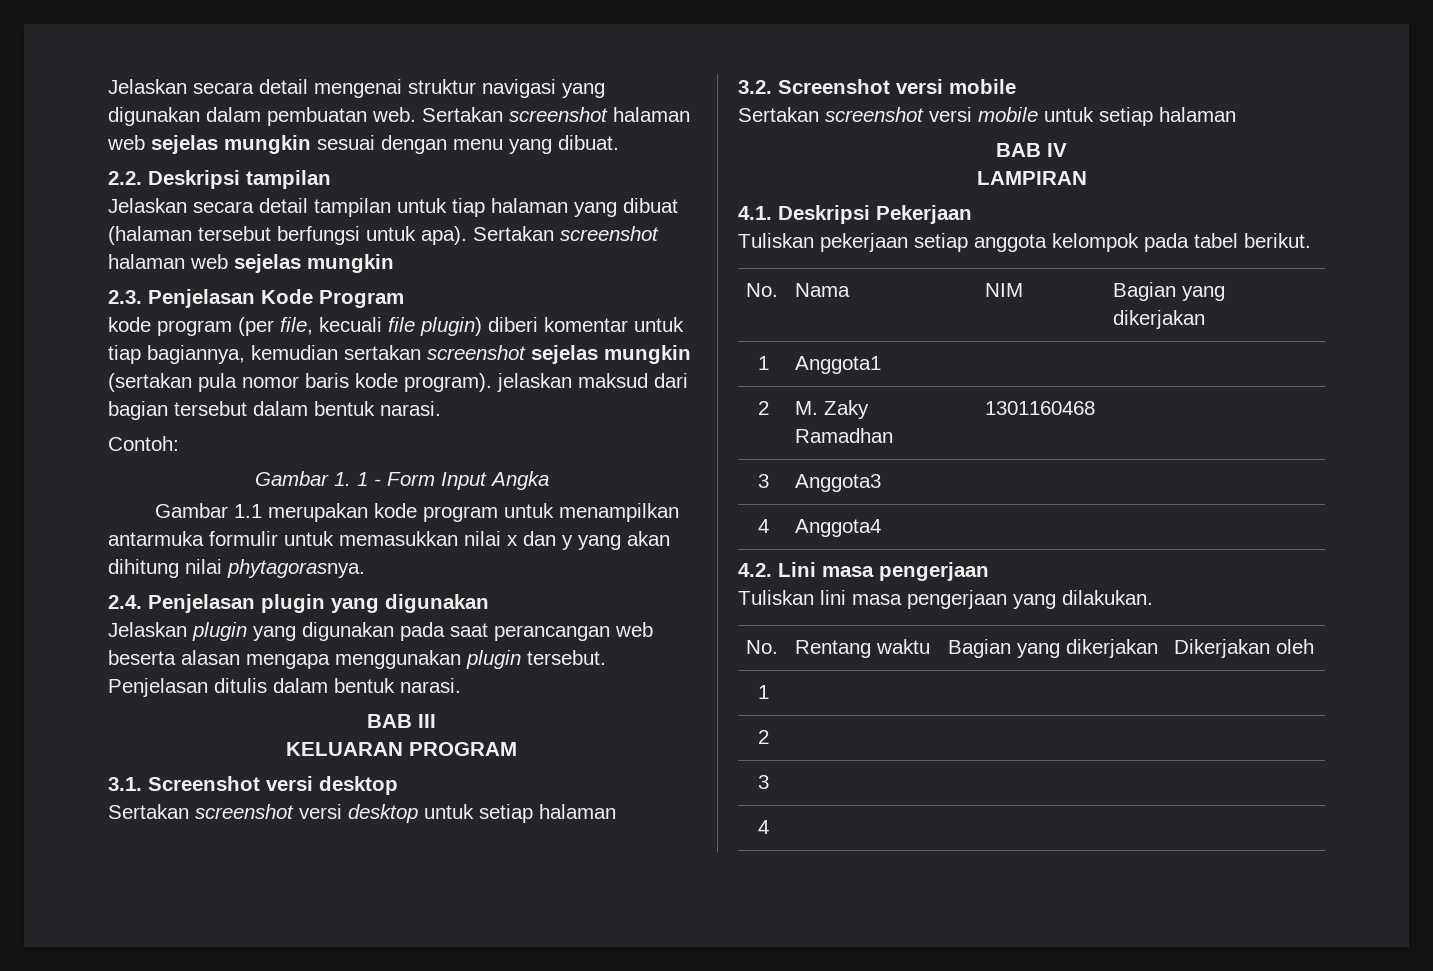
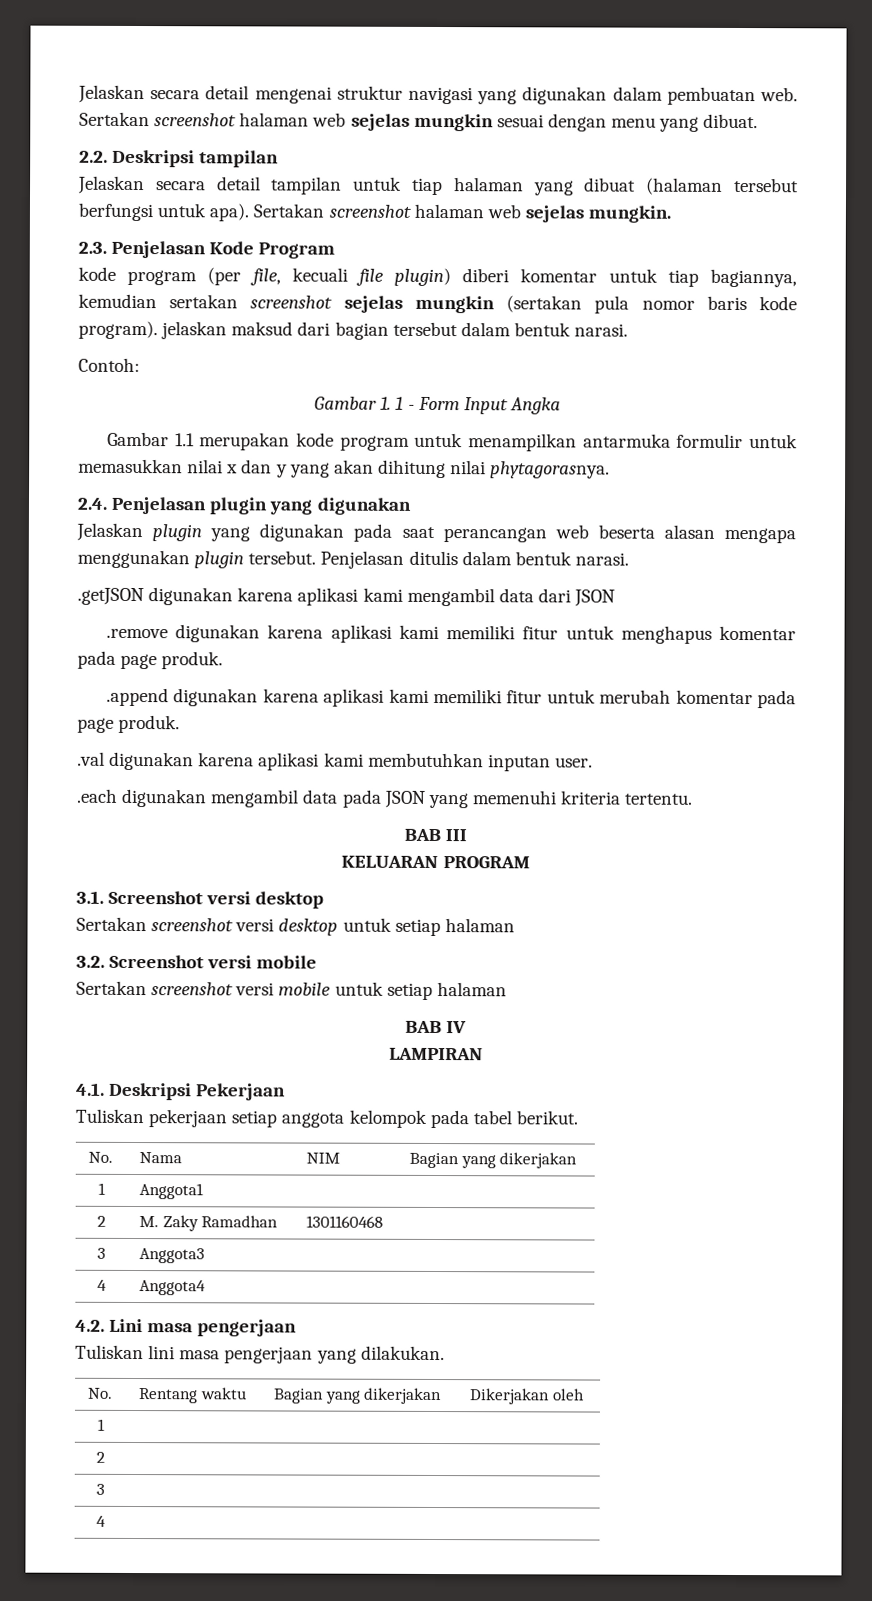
- Jelaskan secara detail tampilan untuk tiap halaman yang dibuat (halaman tersebut berfungsi untuk apa). Sertakan screenshot halaman web sejelas mungkin
+ Jelaskan secara detail tampilan untuk tiap halaman yang dibuat (halaman tersebut berfungsi untuk apa). Sertakan screenshot halaman web sejelas mungkin.
+ .getJSON digunakan karena aplikasi kami mengambil data dari JSON
+ .remove digunakan karena aplikasi kami memiliki fitur untuk menghapus komentar pada page produk.
+ .append digunakan karena aplikasi kami memiliki fitur untuk merubah komentar pada page produk.
+ .val digunakan karena aplikasi kami membutuhkan inputan user.
+ .each digunakan mengambil data pada JSON yang memenuhi kriteria tertentu.

